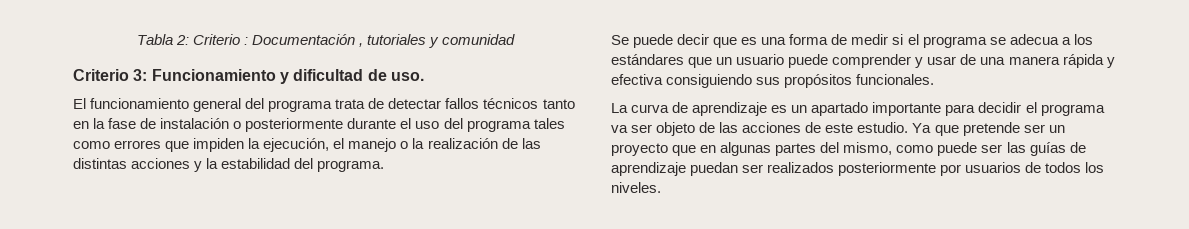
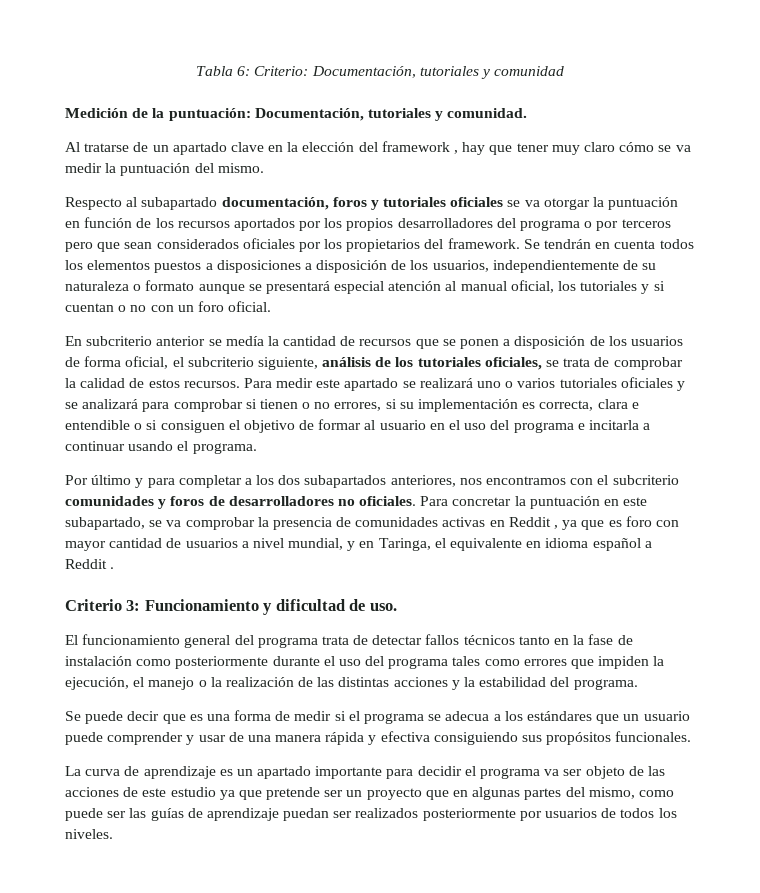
- Tabla 2: Criterio : Documentación , tutoriales y comunidad
+ Tabla 6: Criterio: Documentación, tutoriales y comunidad
+ Medición de la puntuación: Documentación, tutoriales y comunidad.
+ Al tratarse de un apartado clave en la elección del framework , hay que tener muy claro cómo se va medir la puntuación del mismo.
+ Respecto al subapartado documentación, foros y tutoriales oficiales se va otorgar la puntuación en función de los recursos aportados por los propios desarrolladores del programa o por terceros pero que sean considerados oficiales por los propietarios del framework. Se tendrán en cuenta todos los elementos puestos a disposiciones a disposición de los usuarios, independientemente de su naturaleza o formato aunque se presentará especial atención al manual oficial, los tutoriales y si cuentan o no con un foro oficial.
+ En subcriterio anterior se medía la cantidad de recursos que se ponen a disposición de los usuarios de forma oficial, el subcriterio siguiente, análisis de los tutoriales oficiales, se trata de comprobar la calidad de estos recursos. Para medir este apartado se realizará uno o varios tutoriales oficiales y se analizará para comprobar si tienen o no errores, si su implementación es correcta, clara e entendible o si consiguen el objetivo de formar al usuario en el uso del programa e incitarla a continuar usando el programa.
+ Por último y para completar a los dos subapartados anteriores, nos encontramos con el subcriterio comunidades y foros de desarrolladores no oficiales. Para concretar la puntuación en este subapartado, se va comprobar la presencia de comunidades activas en Reddit , ya que es foro con mayor cantidad de usuarios a nivel mundial, y en Taringa, el equivalente en idioma español a Reddit .
- El funcionamiento general del programa trata de detectar fallos técnicos tanto en la fase de instalación o posteriormente durante el uso del programa tales como errores que impiden la ejecución, el manejo o la realización de las distintas acciones y la estabilidad del programa.
+ El funcionamiento general del programa trata de detectar fallos técnicos tanto en la fase de instalación como posteriormente durante el uso del programa tales como errores que impiden la ejecución, el manejo o la realización de las distintas acciones y la estabilidad del programa.
- La curva de aprendizaje es un apartado importante para decidir el programa va ser objeto de las acciones de este estudio. Ya que pretende ser un proyecto que en algunas partes del mismo, como puede ser las guías de aprendizaje puedan ser realizados posteriormente por usuarios de todos los niveles.
+ La curva de aprendizaje es un apartado importante para decidir el programa va ser objeto de las acciones de este estudio ya que pretende ser un proyecto que en algunas partes del mismo, como puede ser las guías de aprendizaje puedan ser realizados posteriormente por usuarios de todos los niveles.

